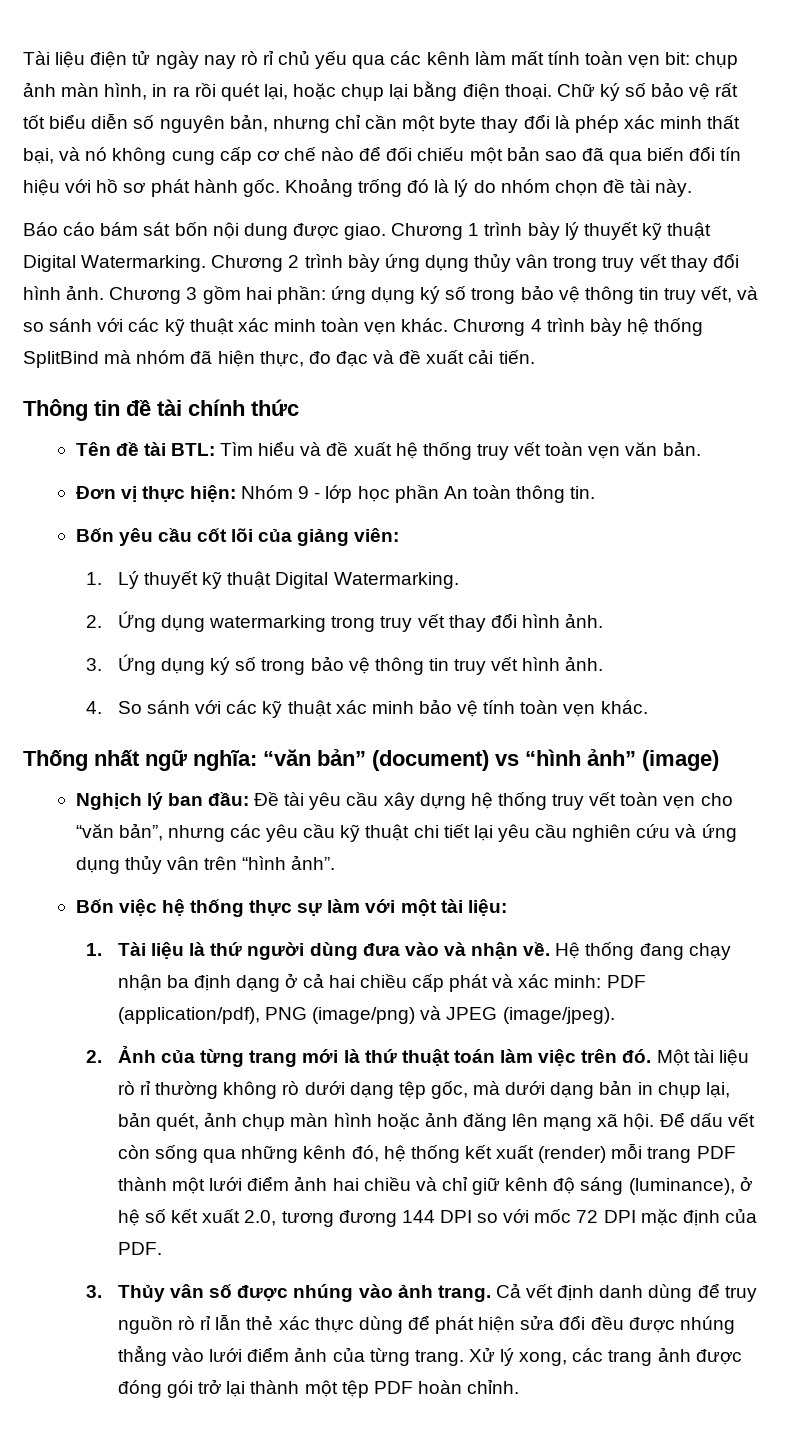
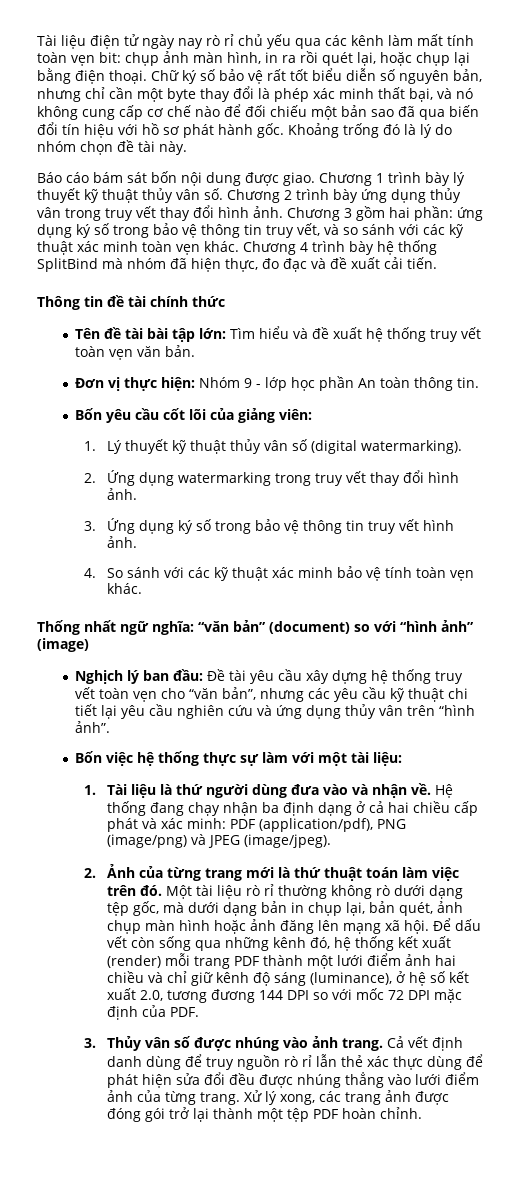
- Chương 1 trình bày lý thuyết kỹ thuật Digital Watermarking.
+ Chương 1 trình bày lý thuyết kỹ thuật thủy vân số.
- Tên đề tài BTL: Tìm hiểu và đề xuất hệ thống truy vết toàn vẹn văn bản.
+ Tên đề tài bài tập lớn: Tìm hiểu và đề xuất hệ thống truy vết toàn vẹn văn bản.
- 1. Lý thuyết kỹ thuật Digital Watermarking.
+ 1. Lý thuyết kỹ thuật thủy vân số (digital watermarking).
- Thống nhất ngữ nghĩa: “văn bản” (document) vs “hình ảnh” (image)
+ Thống nhất ngữ nghĩa: “văn bản” (document) so với “hình ảnh” (image)

